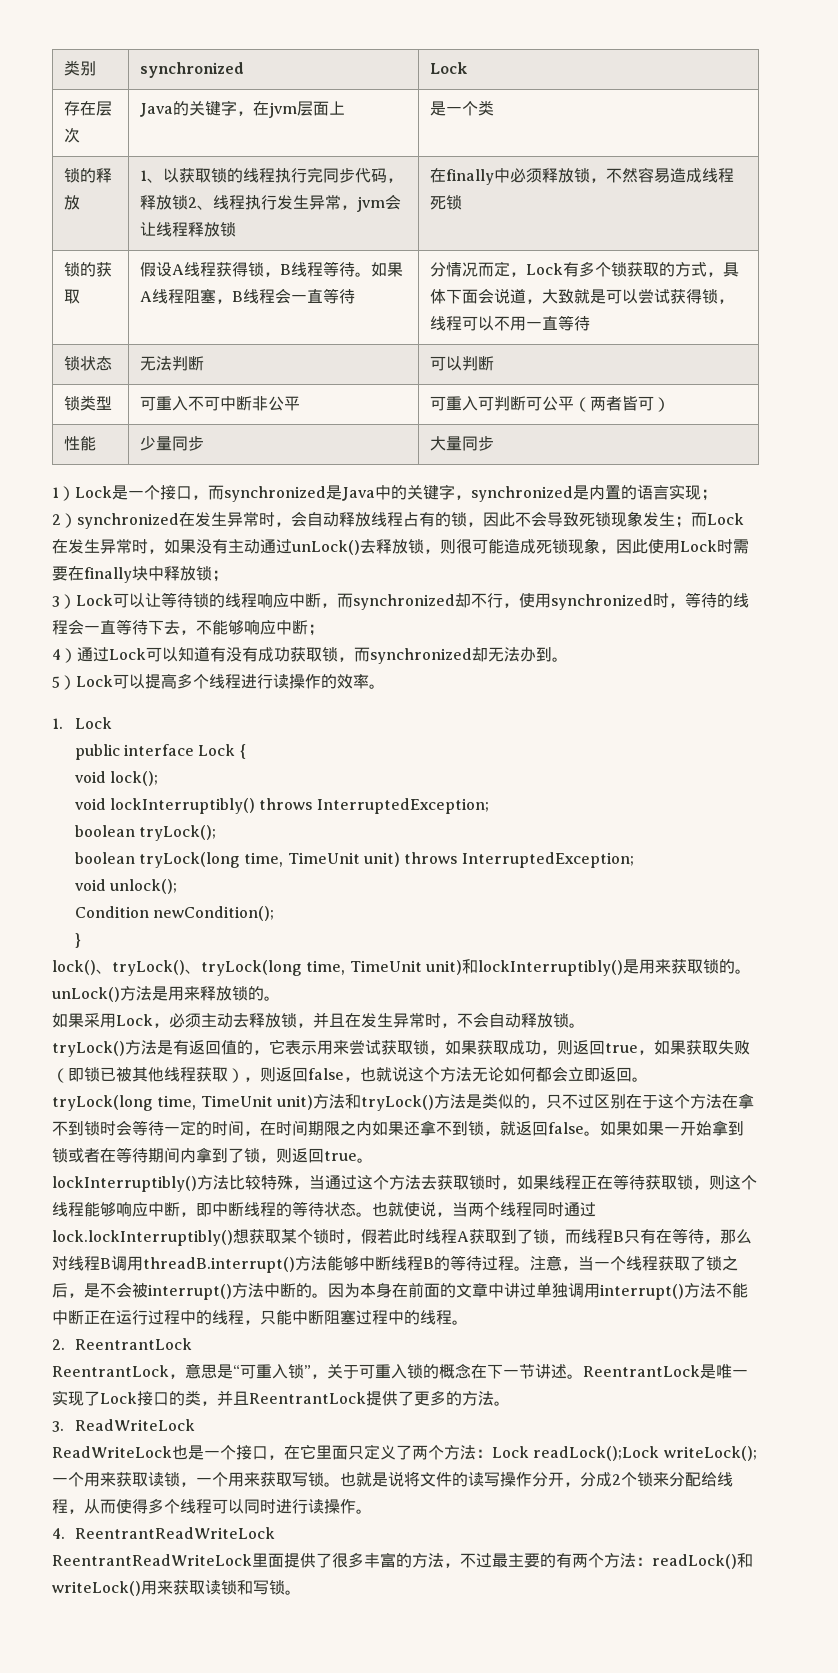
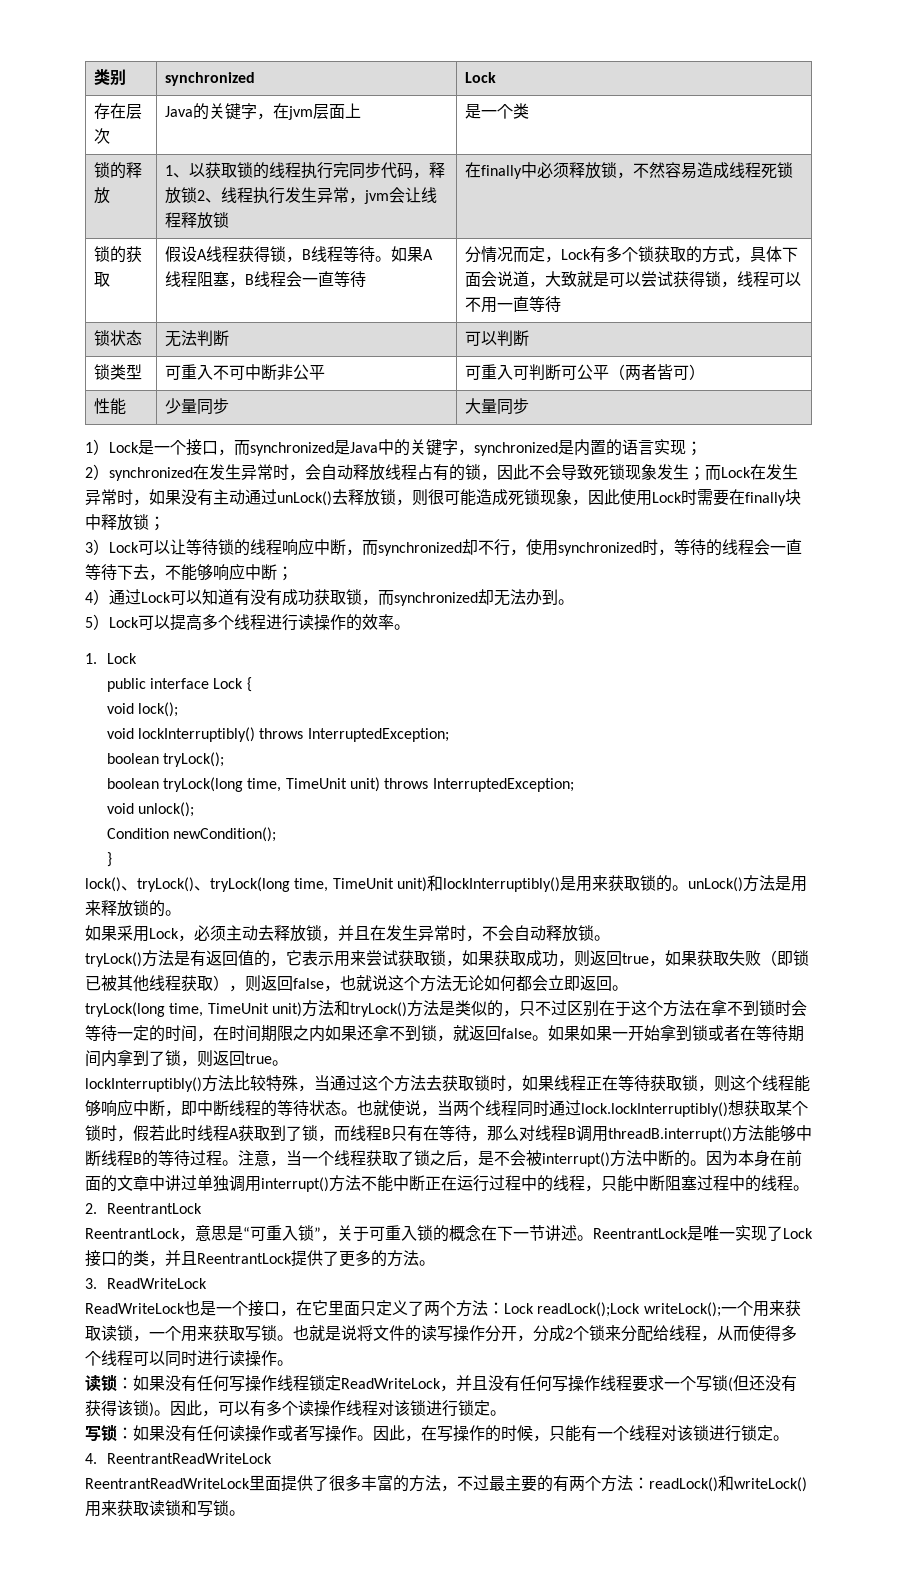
+ 读锁：如果没有任何写操作线程锁定ReadWriteLock，并且没有任何写操作线程要求一个写锁(但还没有获得该锁)。因此，可以有多个读操作线程对该锁进行锁定。
+ 写锁：如果没有任何读操作或者写操作。因此，在写操作的时候，只能有一个线程对该锁进行锁定。

